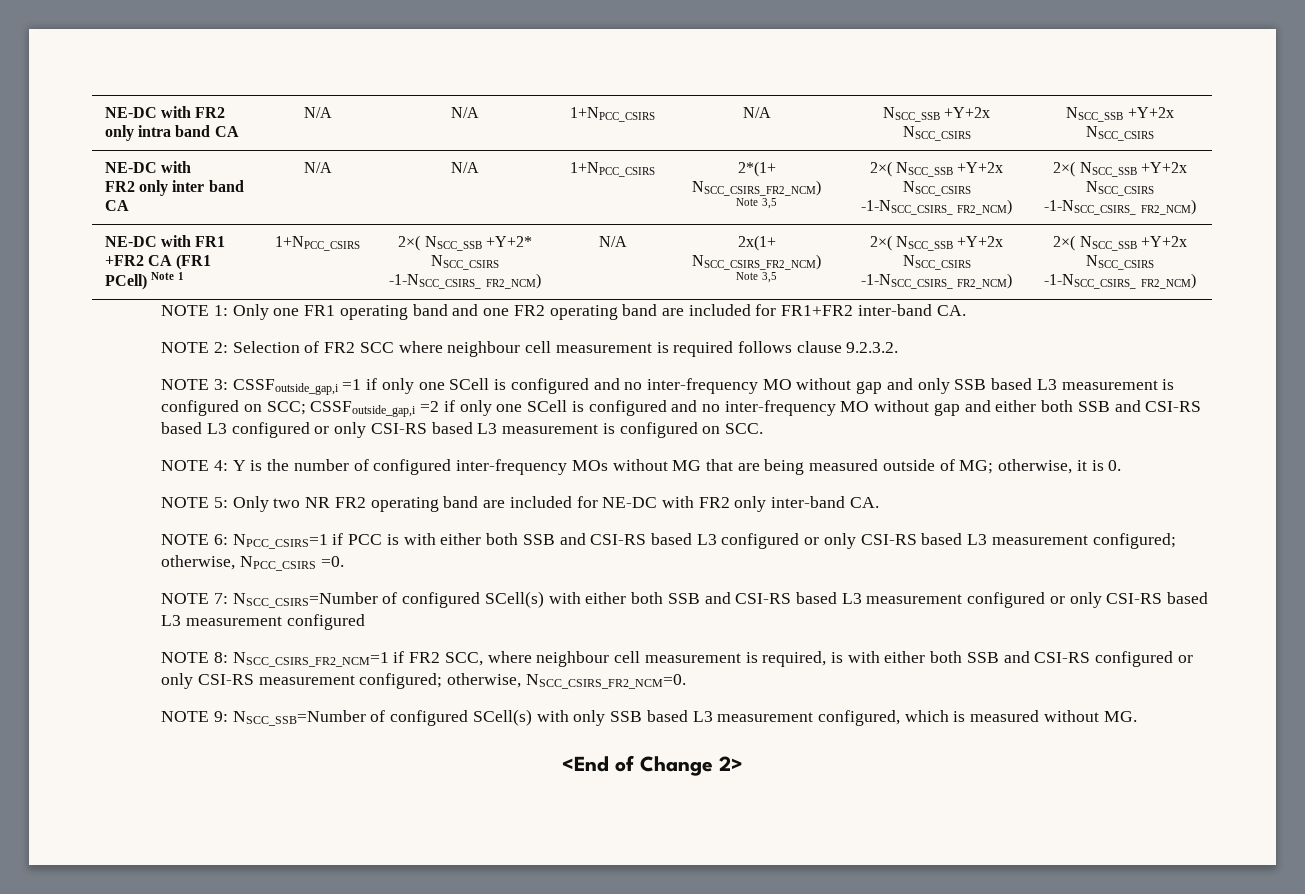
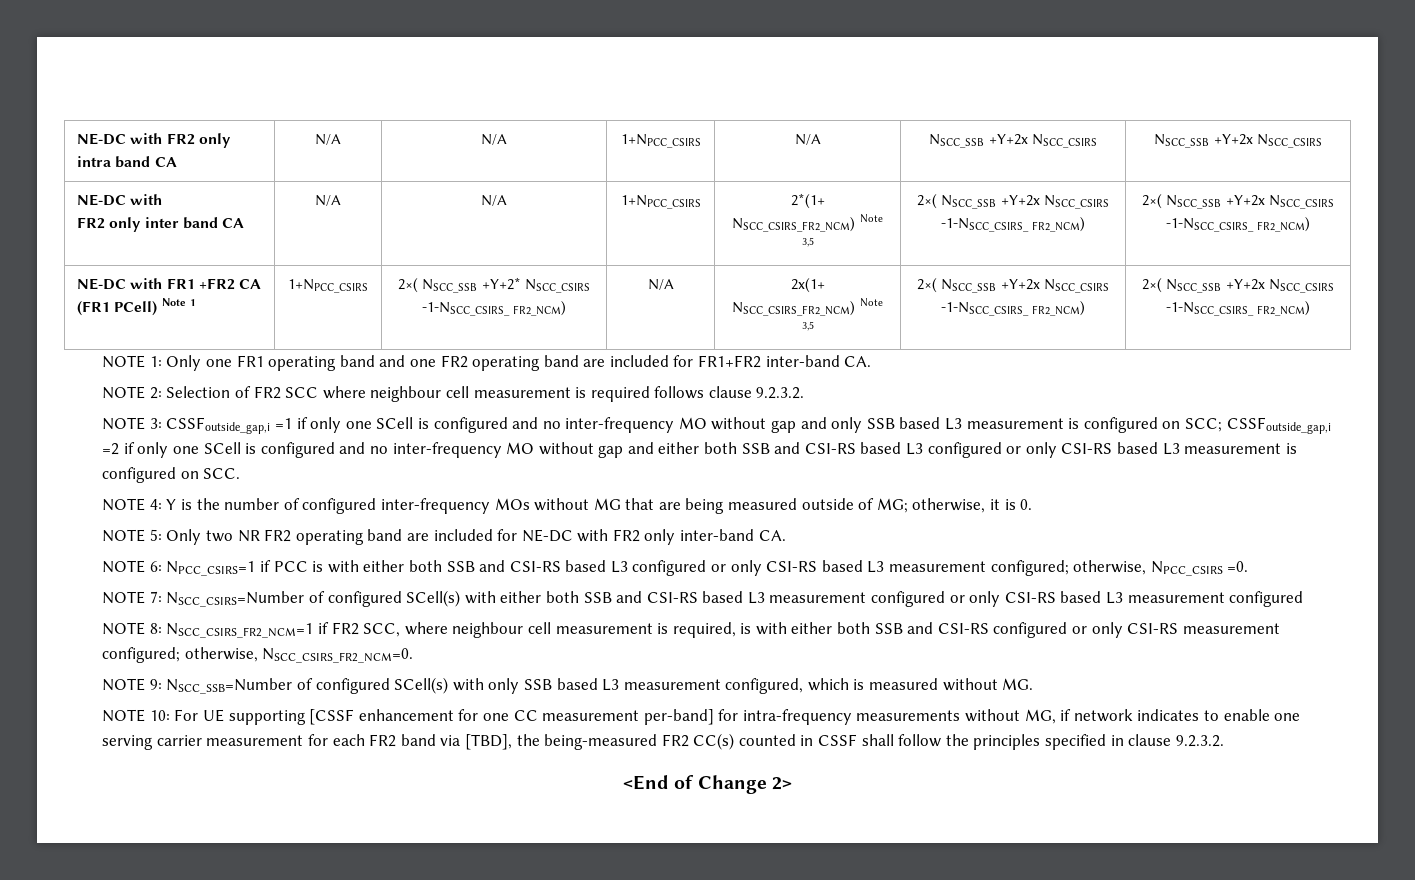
+ NOTE 10: For UE supporting [CSSF enhancement for one CC measurement per-band] for intra-frequency measurements without MG, if network indicates to enable one serving carrier measurement for each FR2 band via [TBD], the being-measured FR2 CC(s) counted in CSSF shall follow the principles specified in clause 9.2.3.2.

